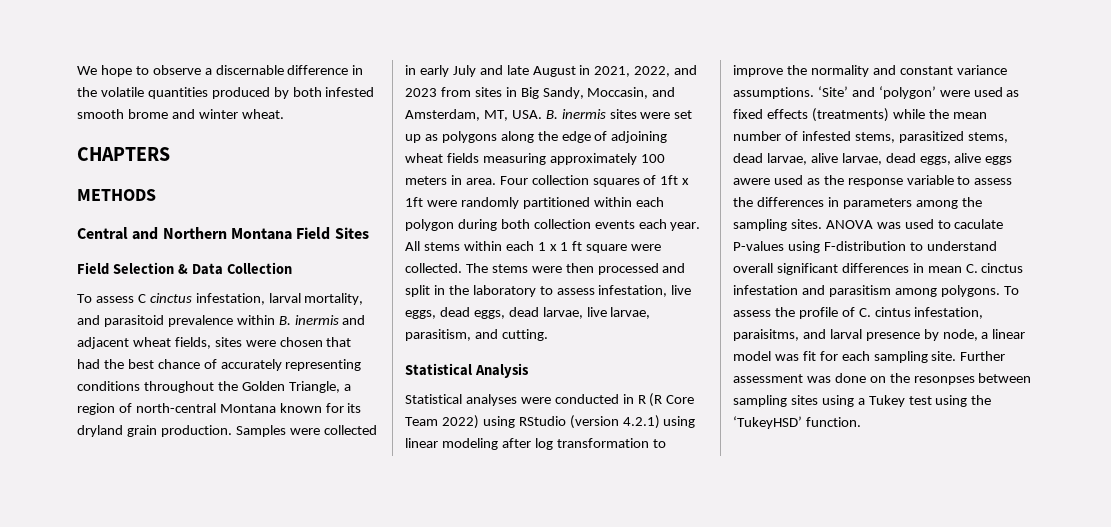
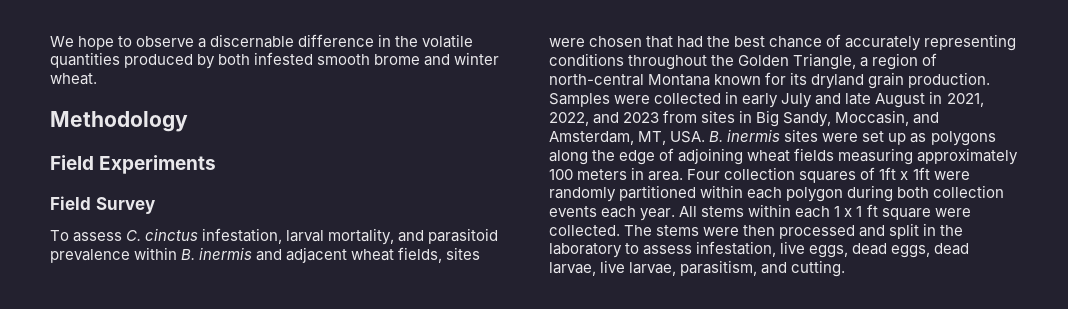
- CHAPTERS
- METHODS
- Central and Northern Montana Field Sites
- Field Selection & Data Collection
- To assess C cinctus infestation, larval mortality, and parasitoid prevalence within B. inermis and adjacent wheat fields, sites were chosen that had the best chance of accurately representing conditions throughout the Golden Triangle, a region of north-central Montana known for its dryland grain production.
+ Methodology
+ Field Experiments
+ Field Survey
+ To assess C. cinctus infestation, larval mortality, and parasitoid prevalence within B. inermis and adjacent wheat fields, sites were chosen that had the best chance of accurately representing conditions throughout the Golden Triangle, a region of north-central Montana known for its dryland grain production.
- Statistical Analysis
- Statistical analyses were conducted in R (R Core Team 2022) using RStudio (version 4.2.1) using linear modeling after log transformation to improve the normality and constant variance assumptions. ‘Site’ and ‘polygon’ were used as fixed effects (treatments) while the mean number of infested stems, parasitized stems, dead larvae, alive larvae, dead eggs, alive eggs awere used as the response variable to assess the differences in parameters among the sampling sites. ANOVA was used to caculate P-values using F-distribution to understand overall significant differences in mean C. cinctus infestation and parasitism among polygons. To assess the profile of C. cintus infestation, paraisitms, and larval presence by node, a linear model was fit for each sampling site. Further assessment was done on the resonpses between sampling sites using a Tukey test using the ‘TukeyHSD’ function.

